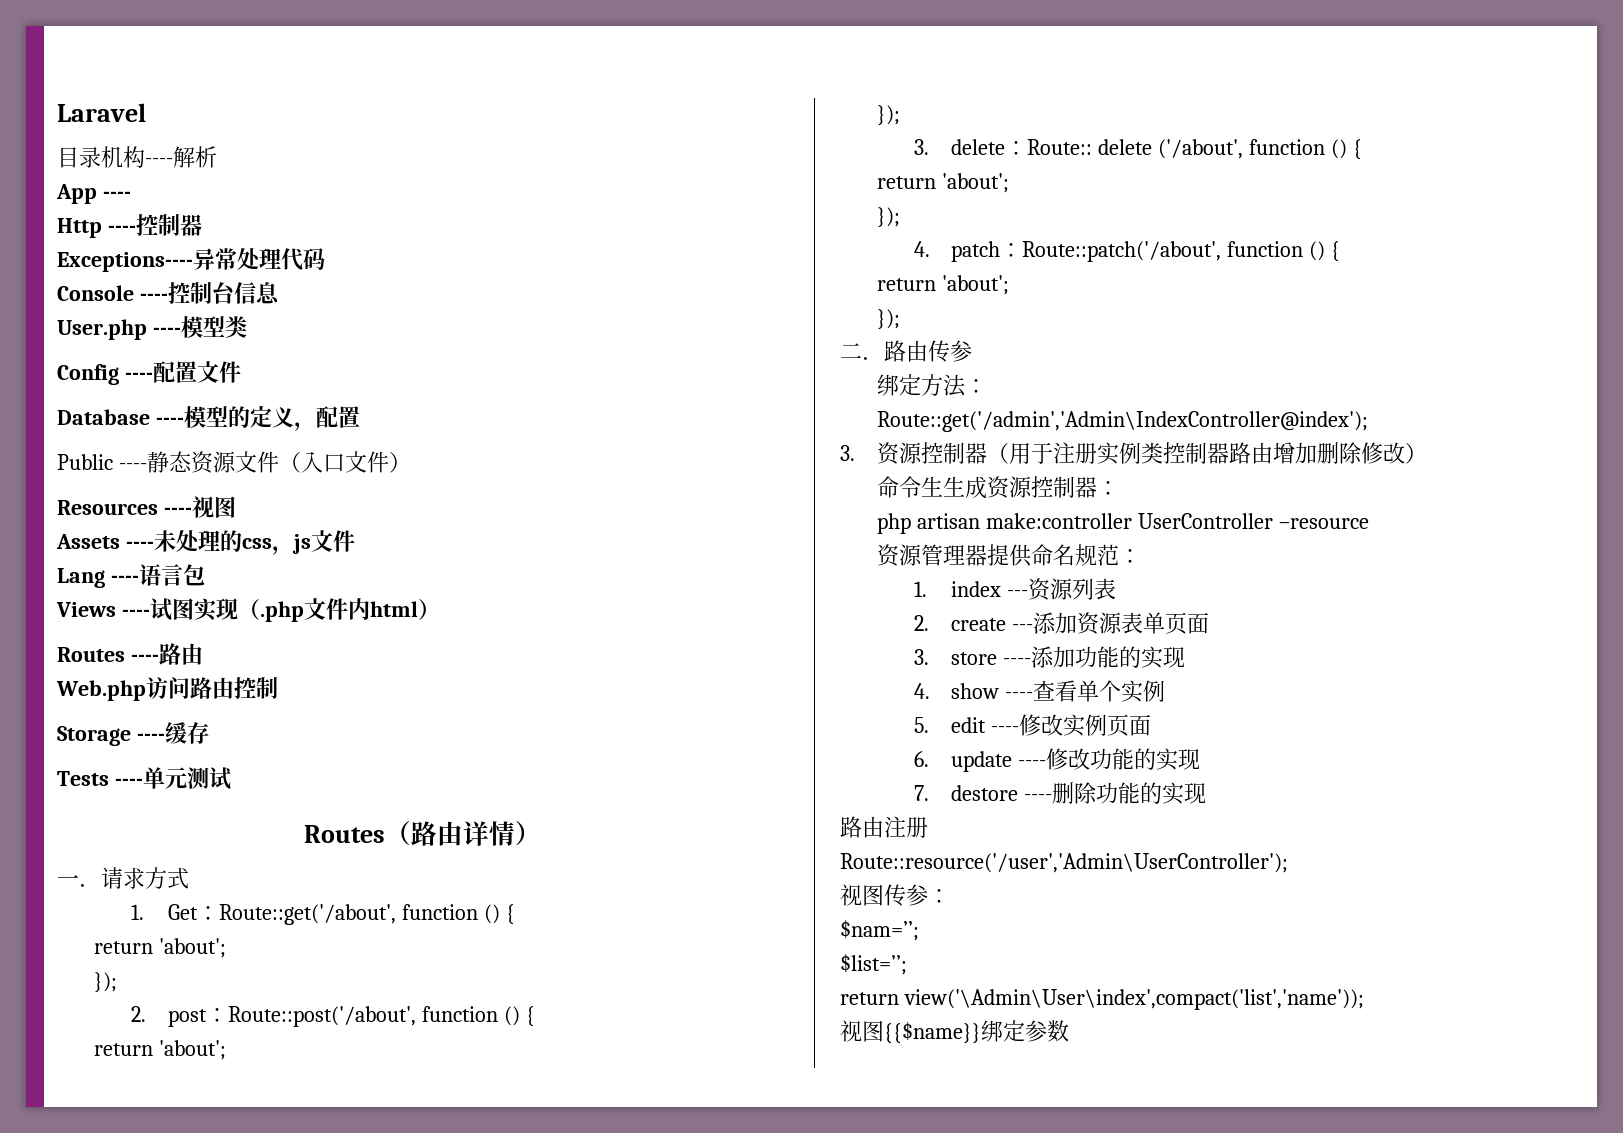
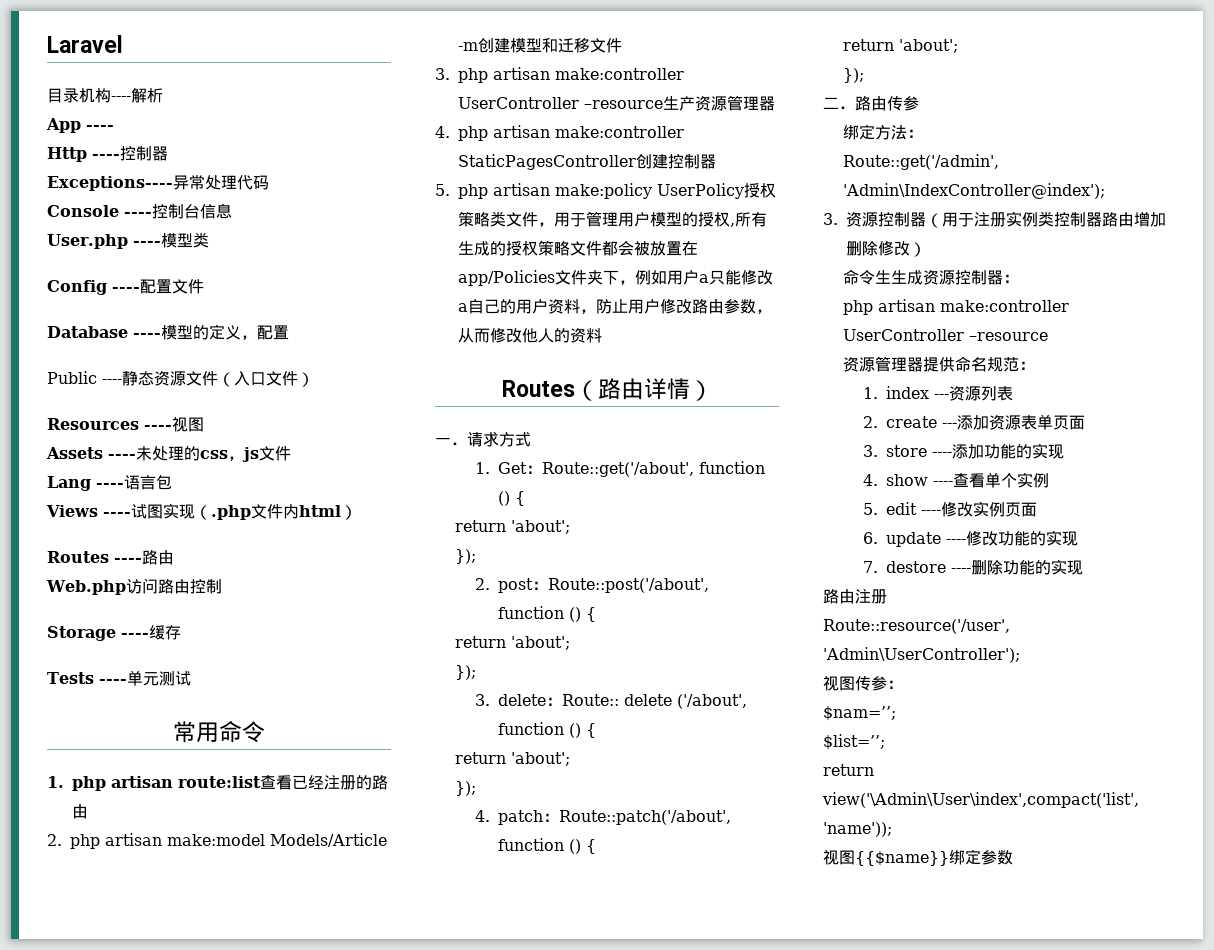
+ 常用命令
+ 1. php artisan route:list查看已经注册的路由
+ 2. php artisan make:model Models/Article -m创建模型和迁移文件
+ 3. php artisan make:controller UserController –resource生产资源管理器
+ 4. php artisan make:controller StaticPagesController创建控制器
+ 5. php artisan make:policy UserPolicy授权策略类文件，用于管理用户模型的授权,所有生成的授权策略文件都会被放置在app/Policies文件夹下，例如用户a只能修改a自己的用户资料，防止用户修改路由参数，从而修改他人的资料

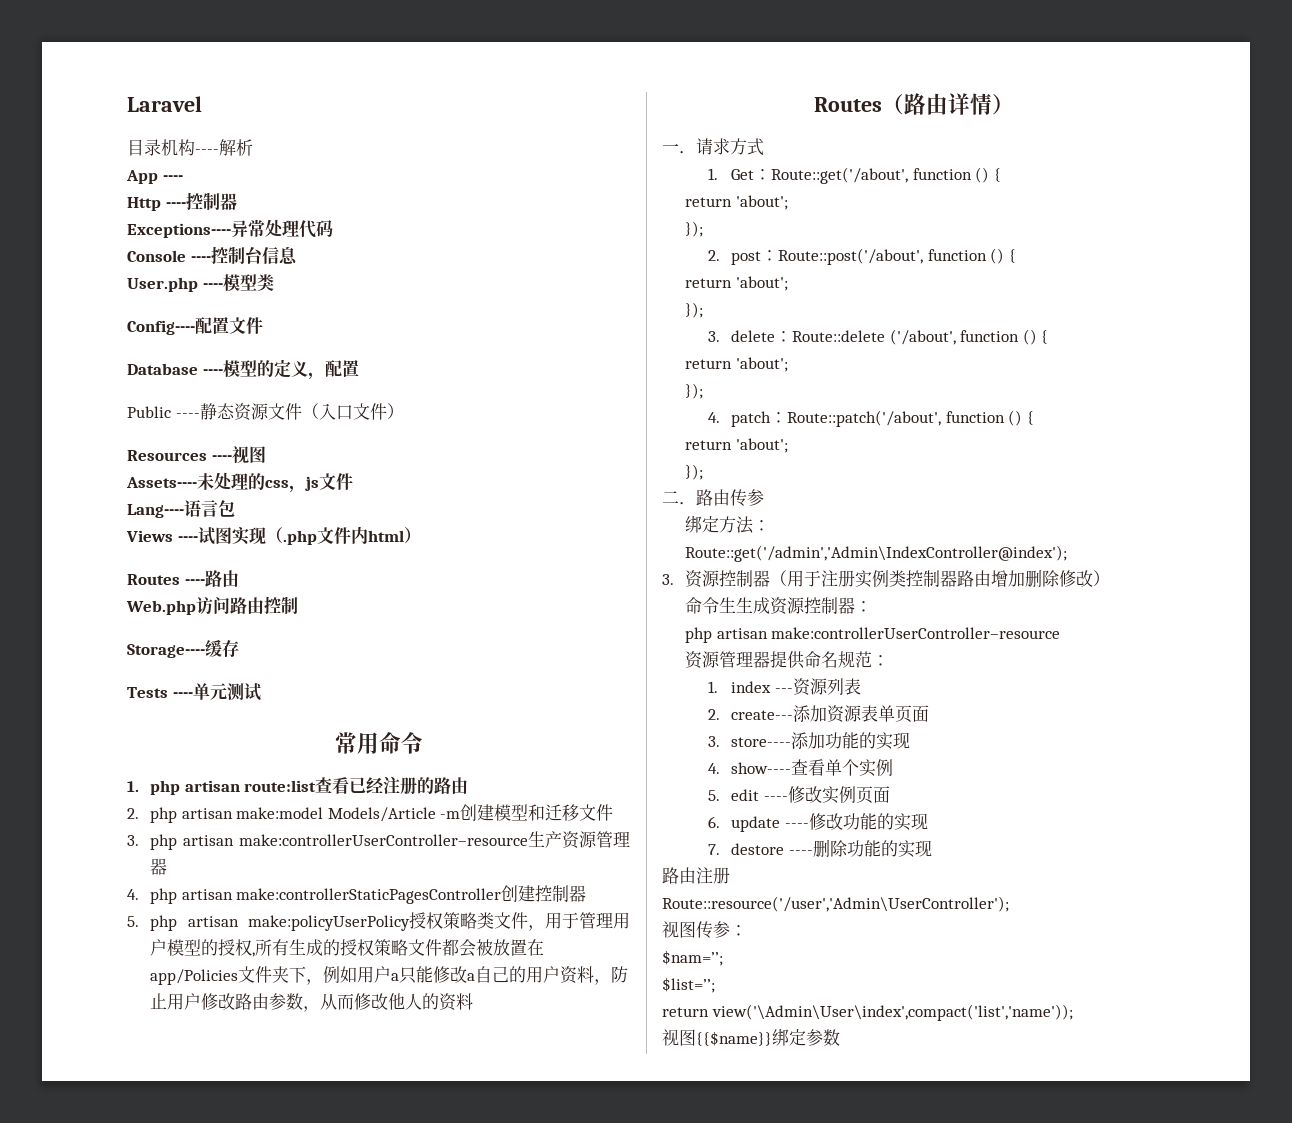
- Config ----配置文件
+ Config----配置文件
- Assets ----未处理的css，js文件
+ Assets----未处理的css，js文件
- Lang ----语言包
+ Lang----语言包
- Storage ----缓存
+ Storage----缓存
- 3. php artisan make:controller UserController –resource生产资源管理器
+ 3. php artisan make:controllerUserController–resource生产资源管理器
- 4. php artisan make:controller StaticPagesController创建控制器
+ 4. php artisan make:controllerStaticPagesController创建控制器
- 5. php artisan make:policy UserPolicy授权策略类文件，用于管理用户模型的授权,所有生成的授权策略文件都会被放置在app/Policies文件夹下，例如用户a只能修改a自己的用户资料，防止用户修改路由参数，从而修改他人的资料
+ 5. php artisan make:policyUserPolicy授权策略类文件，用于管理用户模型的授权,所有生成的授权策略文件都会被放置在app/Policies文件夹下，例如用户a只能修改a自己的用户资料，防止用户修改路由参数，从而修改他人的资料
- 3. delete：Route:: delete ('/about', function () {
+ 3. delete：Route::delete ('/about', function () {
  命令生生成资源控制器：
- php artisan make:controller UserController –resource
+ php artisan make:controllerUserController–resource
- 2. create ---添加资源表单页面
+ 2. create---添加资源表单页面
- 3. store ----添加功能的实现
+ 3. store----添加功能的实现
- 4. show ----查看单个实例
+ 4. show----查看单个实例

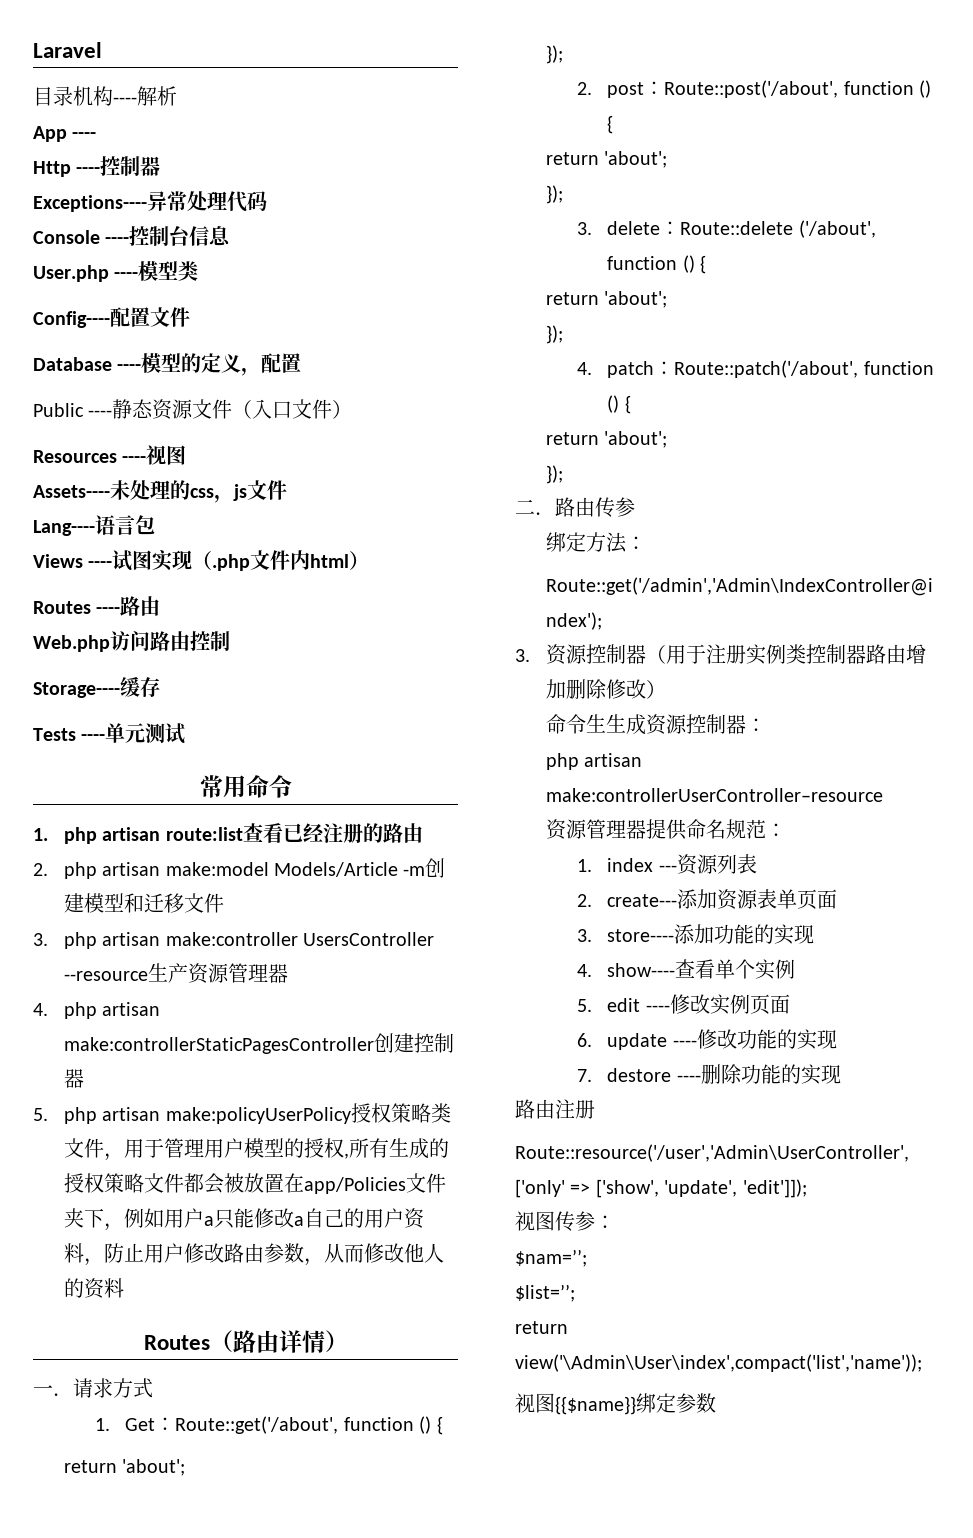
- 3. php artisan make:controllerUserController–resource生产资源管理器
+ 3. php artisan make:controller UsersController --resource生产资源管理器
- Route::resource('/user','Admin\UserController');
+ Route::resource('/user','Admin\UserController', ['only' => ['show', 'update', 'edit']]);

